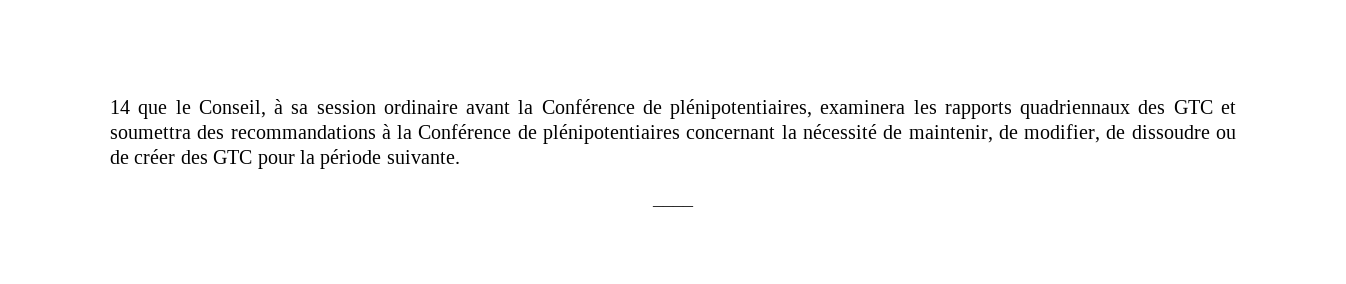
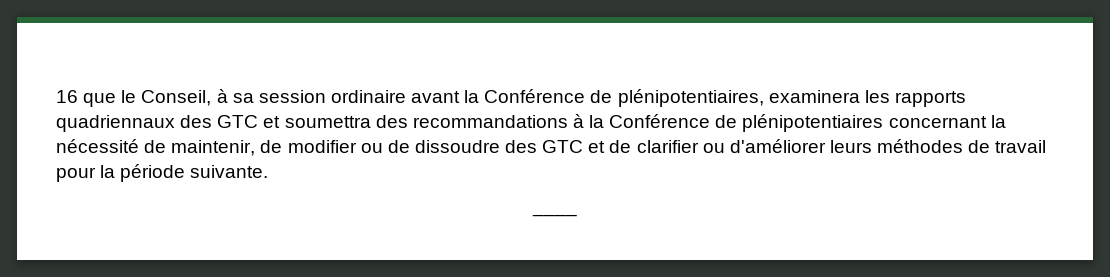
- 14 que le Conseil, à sa session ordinaire avant la Conférence de plénipotentiaires, examinera les rapports quadriennaux des GTC et soumettra des recommandations à la Conférence de plénipotentiaires concernant la nécessité de maintenir, de modifier, de dissoudre ou de créer des GTC pour la période suivante.
+ 16 que le Conseil, à sa session ordinaire avant la Conférence de plénipotentiaires, examinera les rapports quadriennaux des GTC et soumettra des recommandations à la Conférence de plénipotentiaires concernant la nécessité de maintenir, de modifier ou de dissoudre des GTC et de clarifier ou d'améliorer leurs méthodes de travail pour la période suivante.

